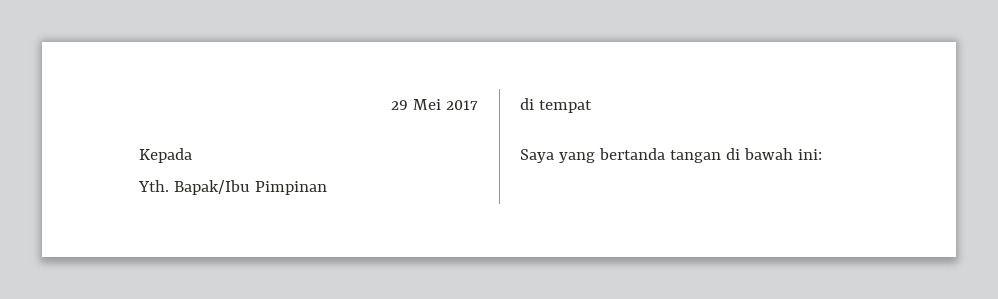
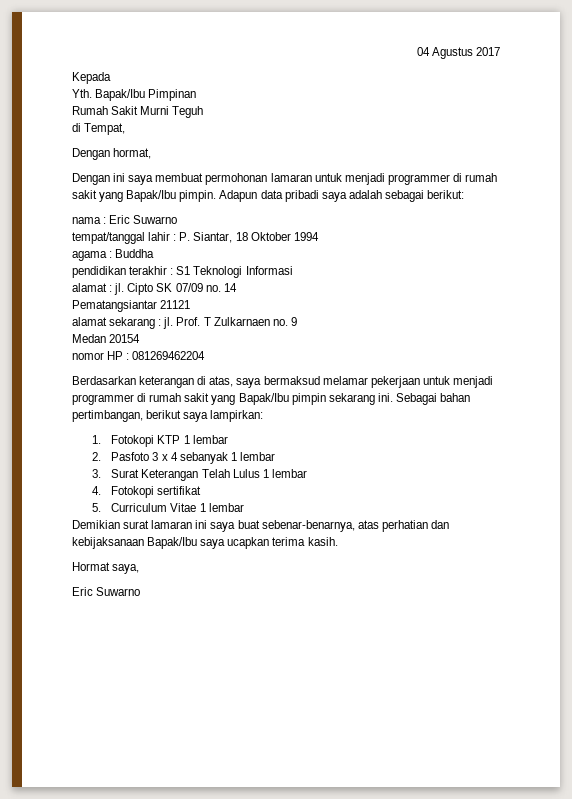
- 29 Mei 2017
+ 04 Agustus 2017
- di tempat
- Saya yang bertanda tangan di bawah ini:
+ Rumah Sakit Murni Teguh
+ di Tempat,
+ Dengan hormat,
+ Dengan ini saya membuat permohonan lamaran untuk menjadi programmer di rumah sakit yang Bapak/Ibu pimpin. Adapun data pribadi saya adalah sebagai berikut:
+ nama : Eric Suwarno
+ tempat/tanggal lahir : P. Siantar, 18 Oktober 1994
+ agama : Buddha
+ pendidikan terakhir : S1 Teknologi Informasi
+ alamat : jl. Cipto SK 07/09 no. 14
+ Pematangsiantar 21121
+ alamat sekarang : jl. Prof. T Zulkarnaen no. 9
+ Medan 20154
+ nomor HP : 081269462204
+ Berdasarkan keterangan di atas, saya bermaksud melamar pekerjaan untuk menjadi programmer di rumah sakit yang Bapak/Ibu pimpin sekarang ini. Sebagai bahan pertimbangan, berikut saya lampirkan:
+ 1. Fotokopi KTP 1 lembar
+ 2. Pasfoto 3 x 4 sebanyak 1 lembar
+ 3. Surat Keterangan Telah Lulus 1 lembar
+ 4. Fotokopi sertifikat
+ 5. Curriculum Vitae 1 lembar
+ Demikian surat lamaran ini saya buat sebenar-benarnya, atas perhatian dan kebijaksanaan Bapak/Ibu saya ucapkan terima kasih.
+ Hormat saya,
+ Eric Suwarno

